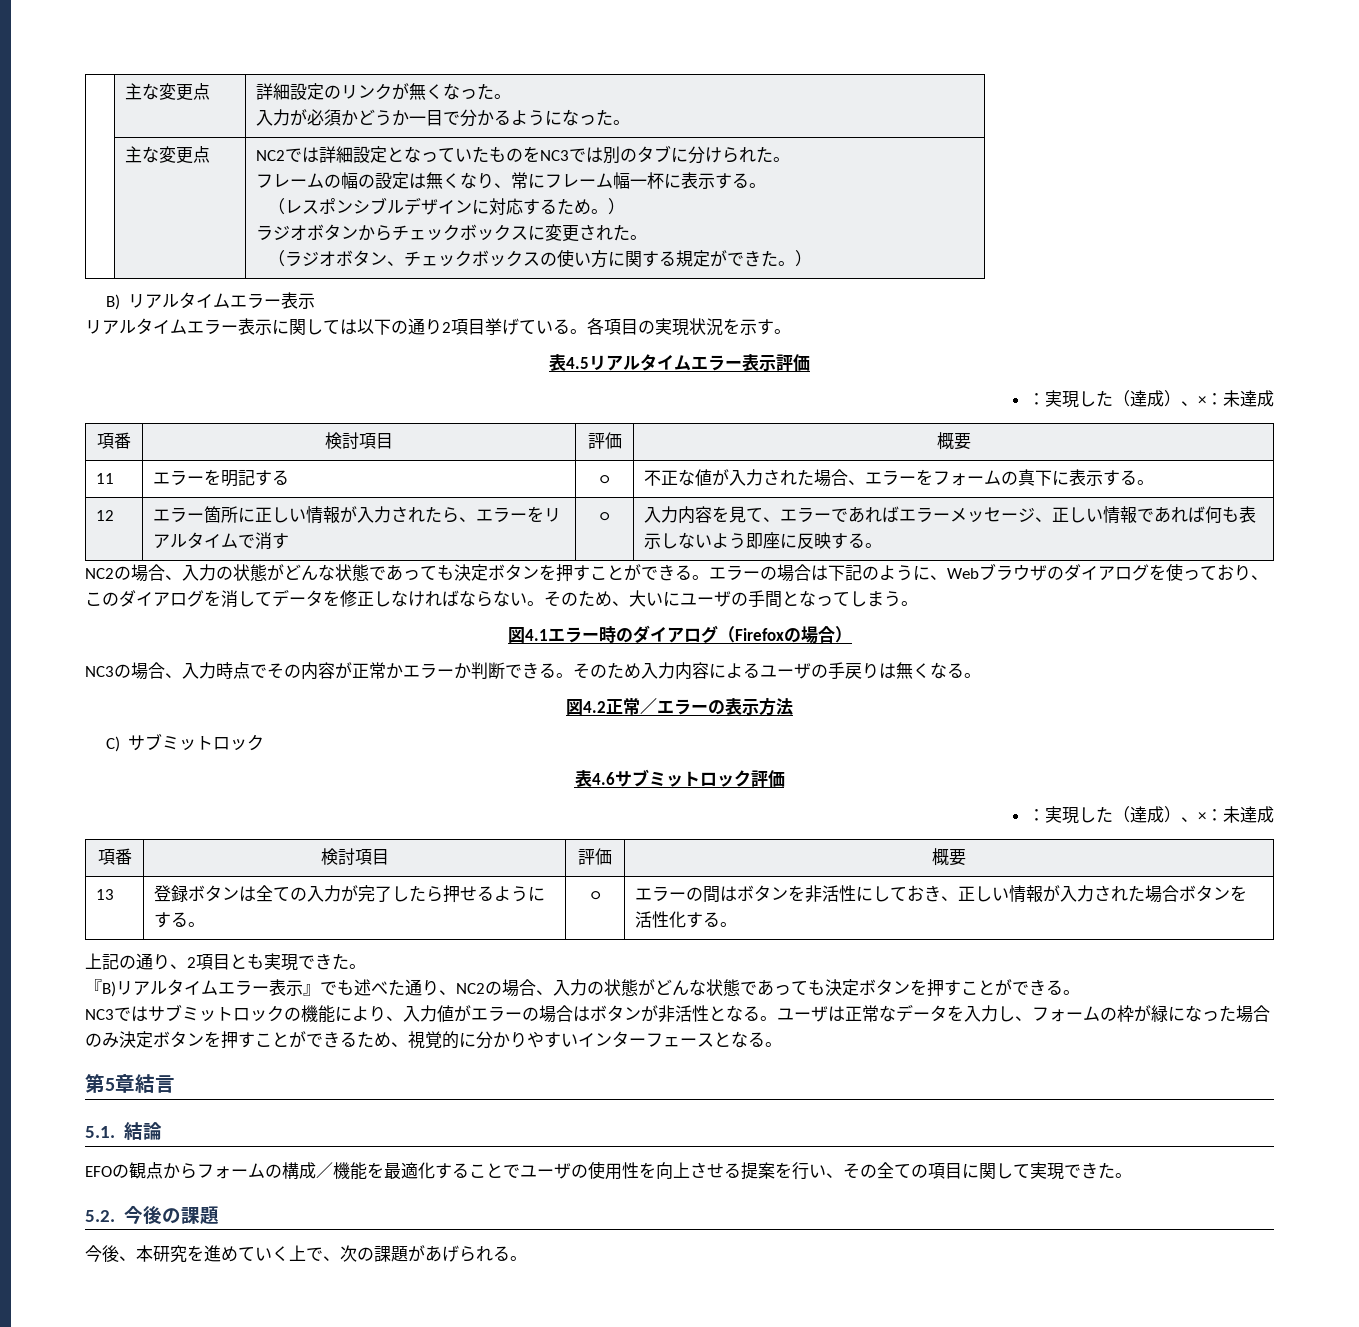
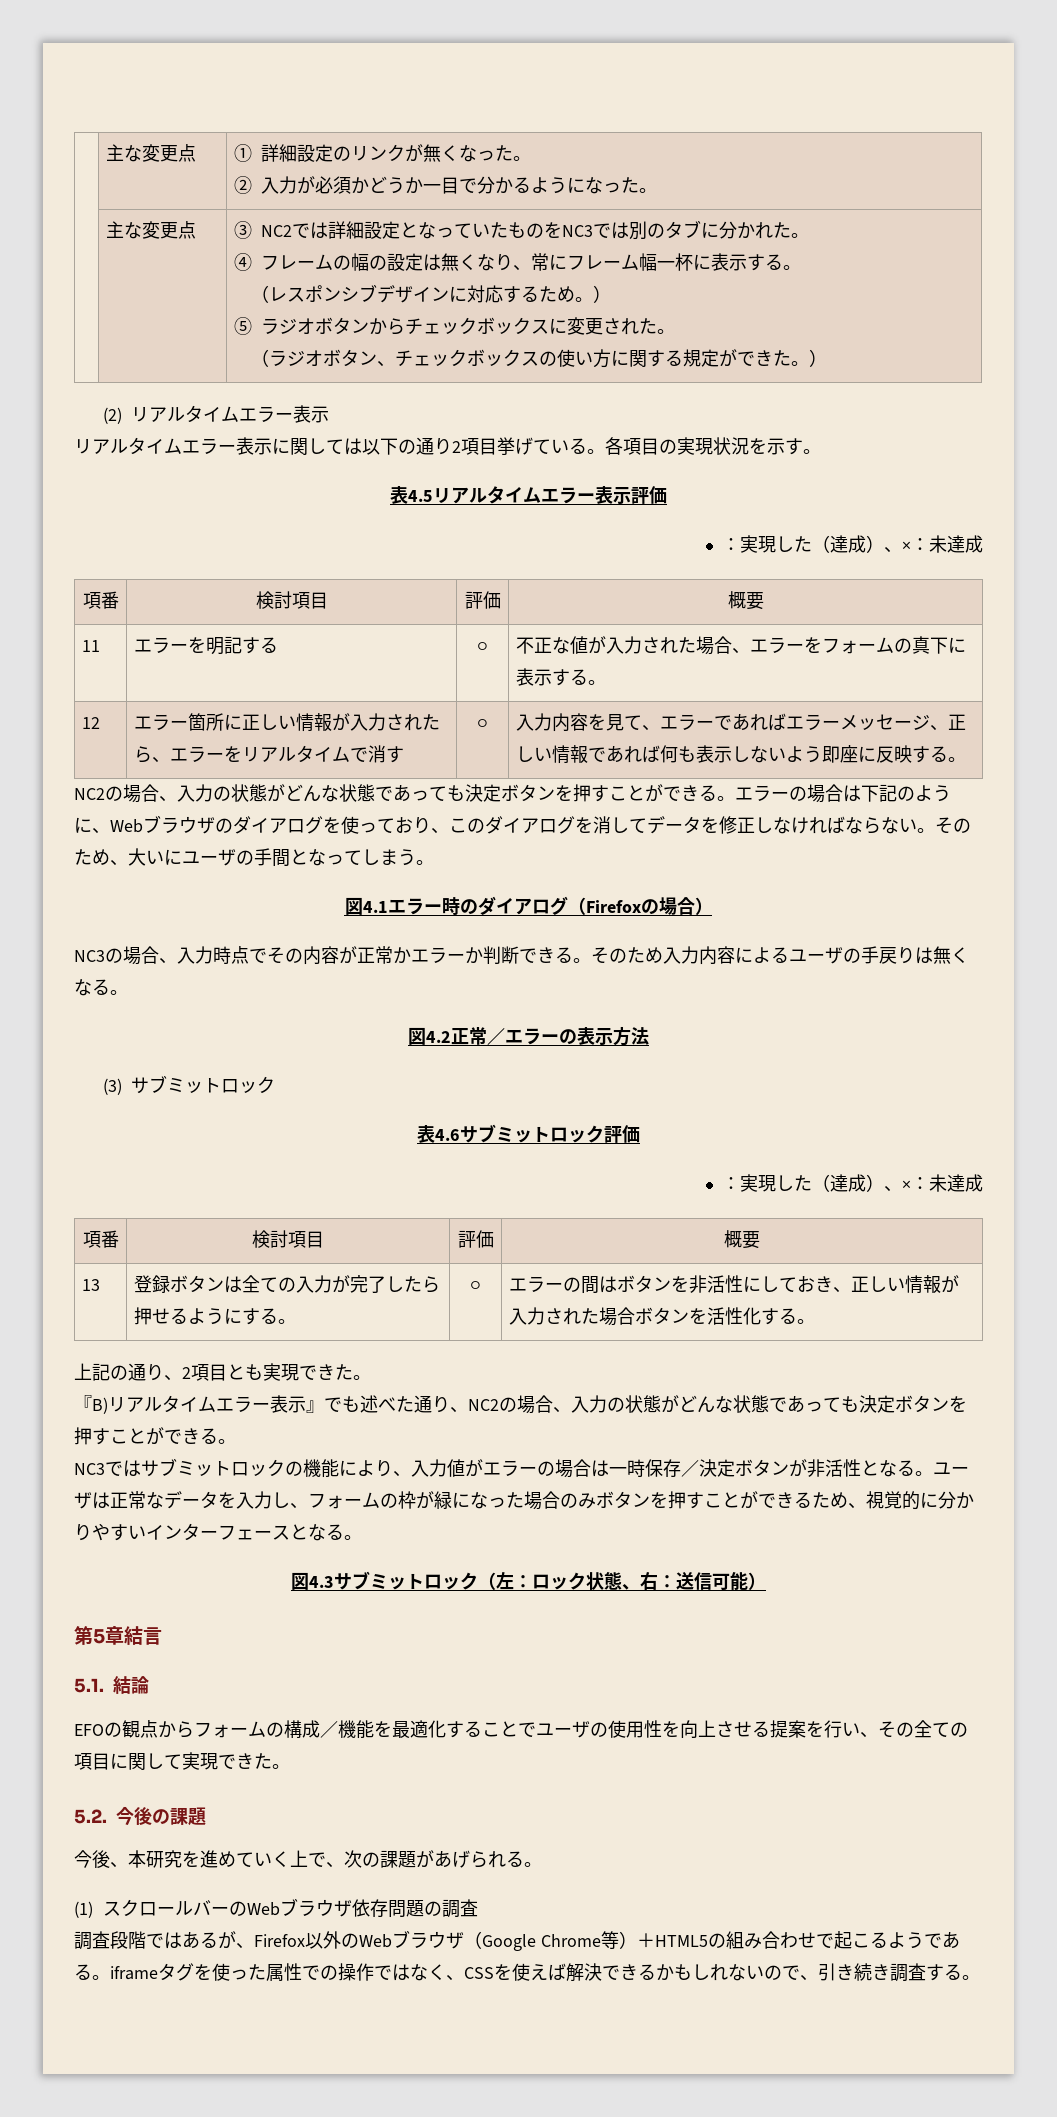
- | 主な変更点 | 詳細設定のリンクが無くなった。
- 入力が必須かどうか一目で分かるようになった。
+ | 主な変更点 | ①詳細設定のリンクが無くなった。
+ ②入力が必須かどうか一目で分かるようになった。
- NC2では詳細設定となっていたものをNC3では別のタブに分けられた。
- フレームの幅の設定は無くなり、常にフレーム幅一杯に表示する。
+ ③ NC2では詳細設定となっていたものをNC3では別のタブに分かれた。
+ ④フレームの幅の設定は無くなり、常にフレーム幅一杯に表示する。
- （レスポンシブルデザインに対応するため。）
+ （レスポンシブデザインに対応するため。）
- ラジオボタンからチェックボックスに変更された。
+ ⑤ラジオボタンからチェックボックスに変更された。
  （ラジオボタン、チェックボックスの使い方に関する規定ができた。）
- B)リアルタイムエラー表示
+ (2)リアルタイムエラー表示
- C)サブミットロック
+ (3)サブミットロック
- NC3ではサブミットロックの機能により、入力値がエラーの場合はボタンが非活性となる。
+ NC3ではサブミットロックの機能により、入力値がエラーの場合は一時保存／決定ボタンが非活性となる。
- ユーザは正常なデータを入力し、フォームの枠が緑になった場合のみ決定ボタンを押すことができるため、視覚的に分かりやすいインターフェースとなる。
+ ユーザは正常なデータを入力し、フォームの枠が緑になった場合のみボタンを押すことができるため、視覚的に分かりやすいインターフェースとなる。
+ 図4.3サブミットロック（左：ロック状態、右：送信可能）
+ (1)スクロールバーのWebブラウザ依存問題の調査
+ 調査段階ではあるが、Firefox以外のWebブラウザ（Google Chrome等）＋HTML5の組み合わせで起こるようである。iframeタグを使った属性での操作ではなく、CSSを使えば解決できるかもしれないので、引き続き調査する。

